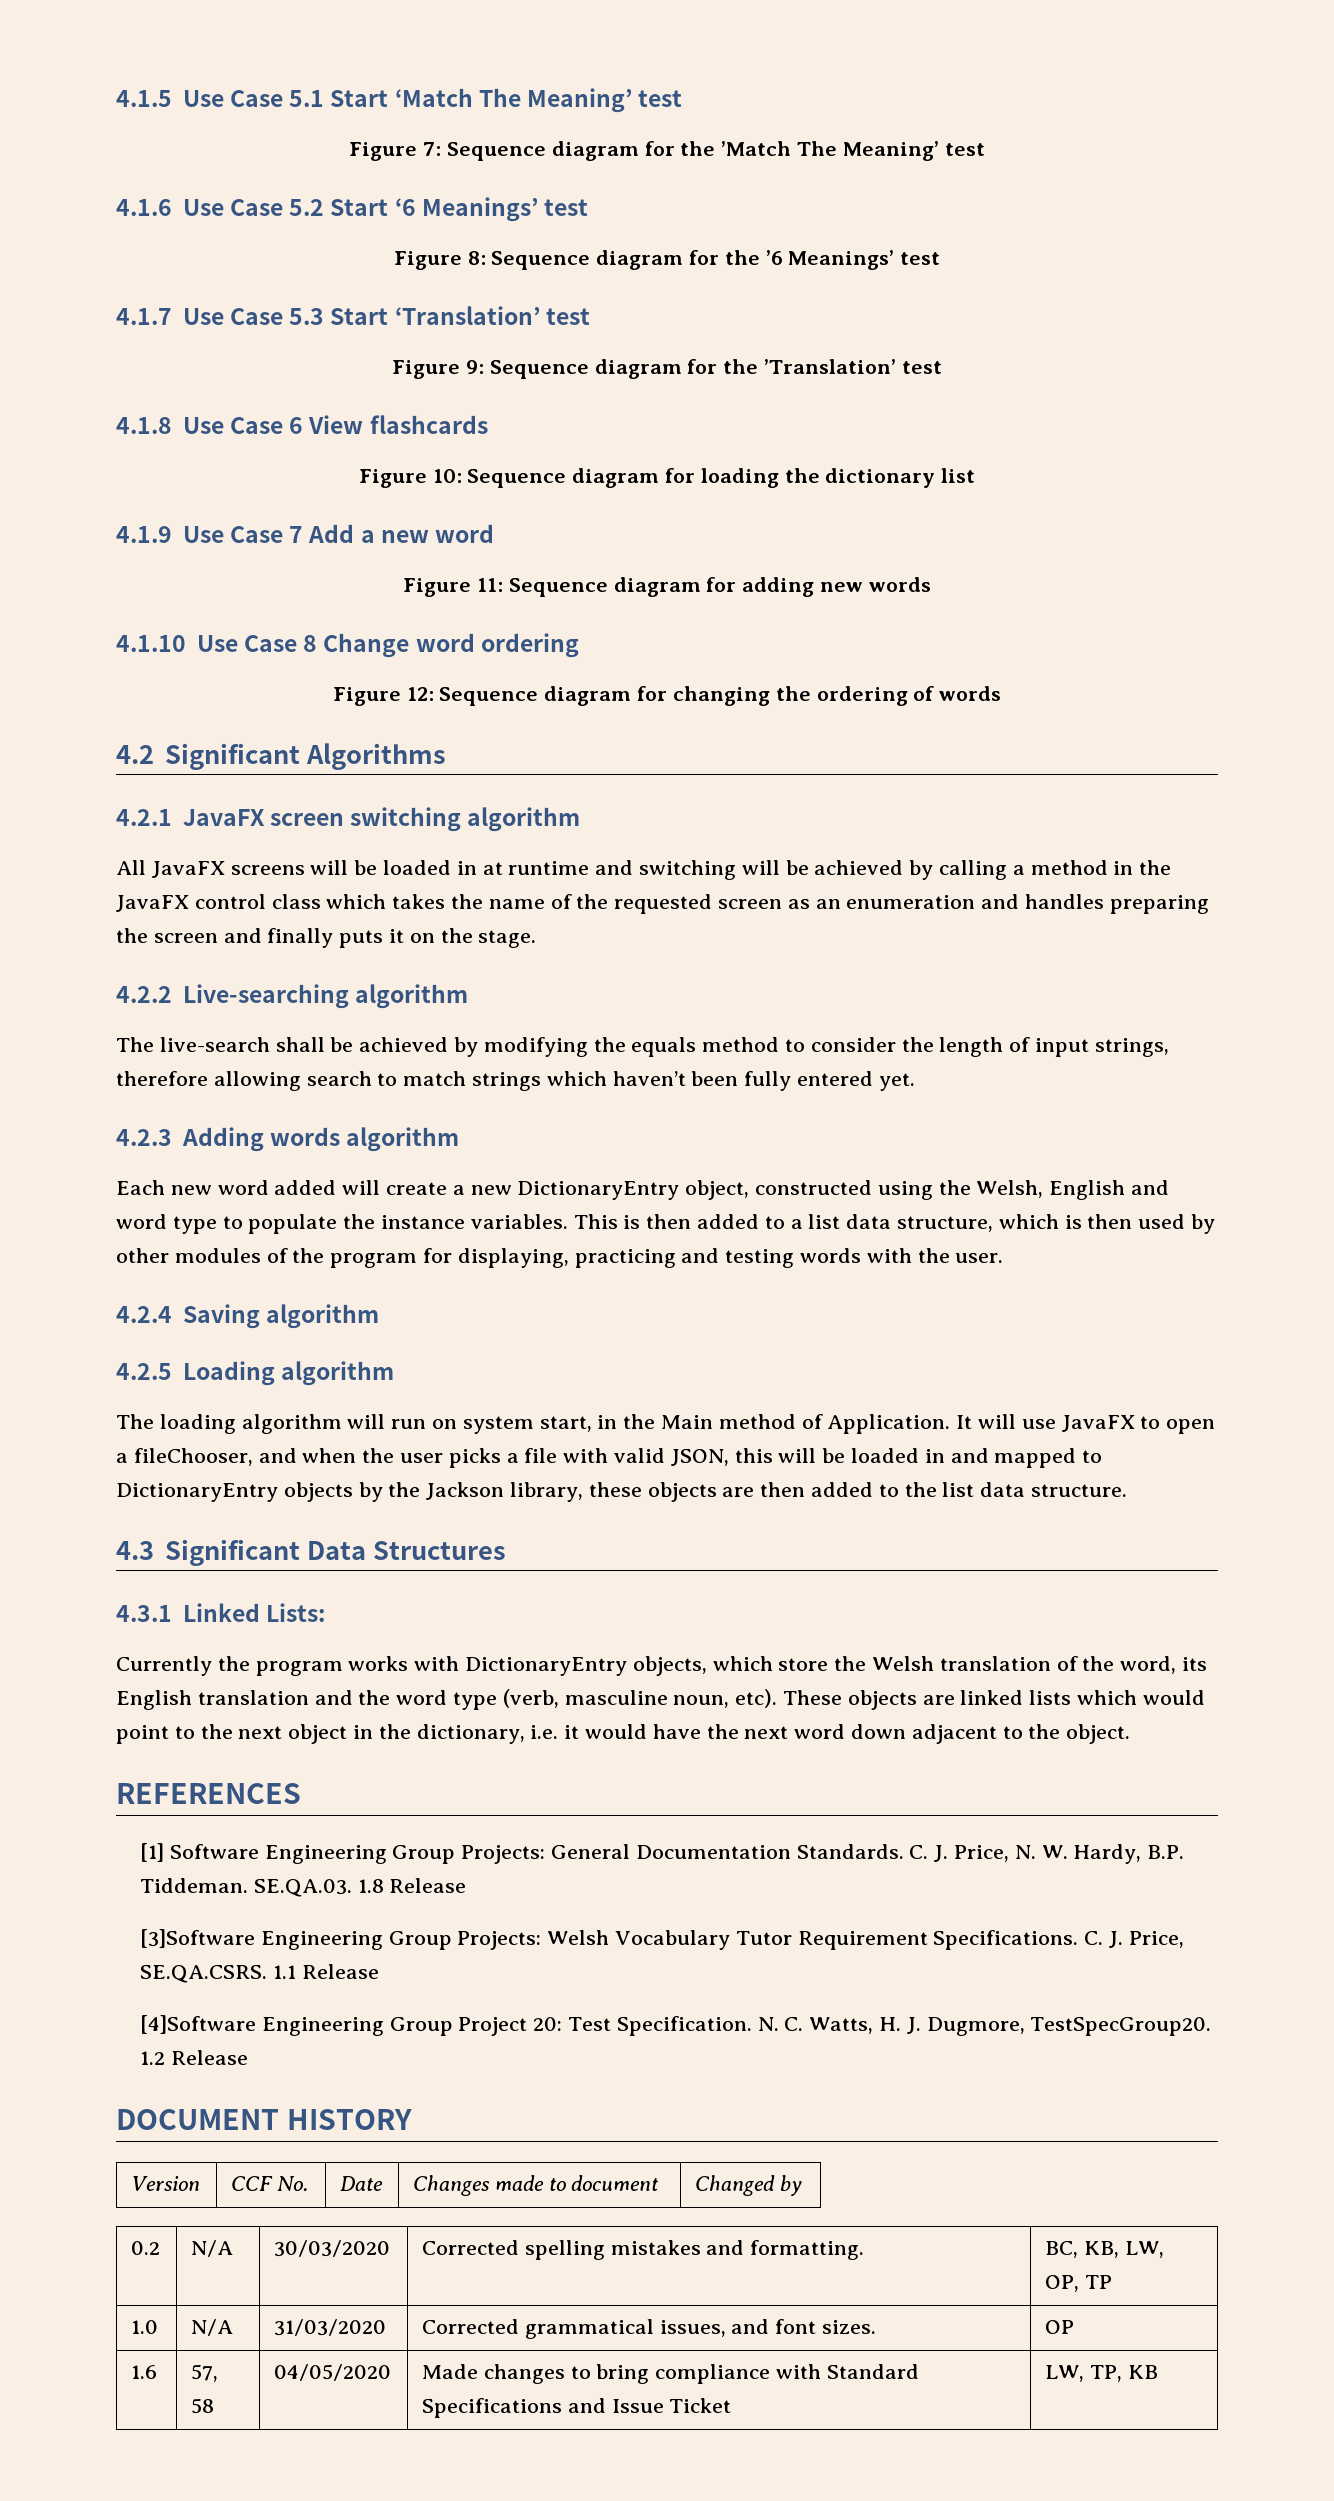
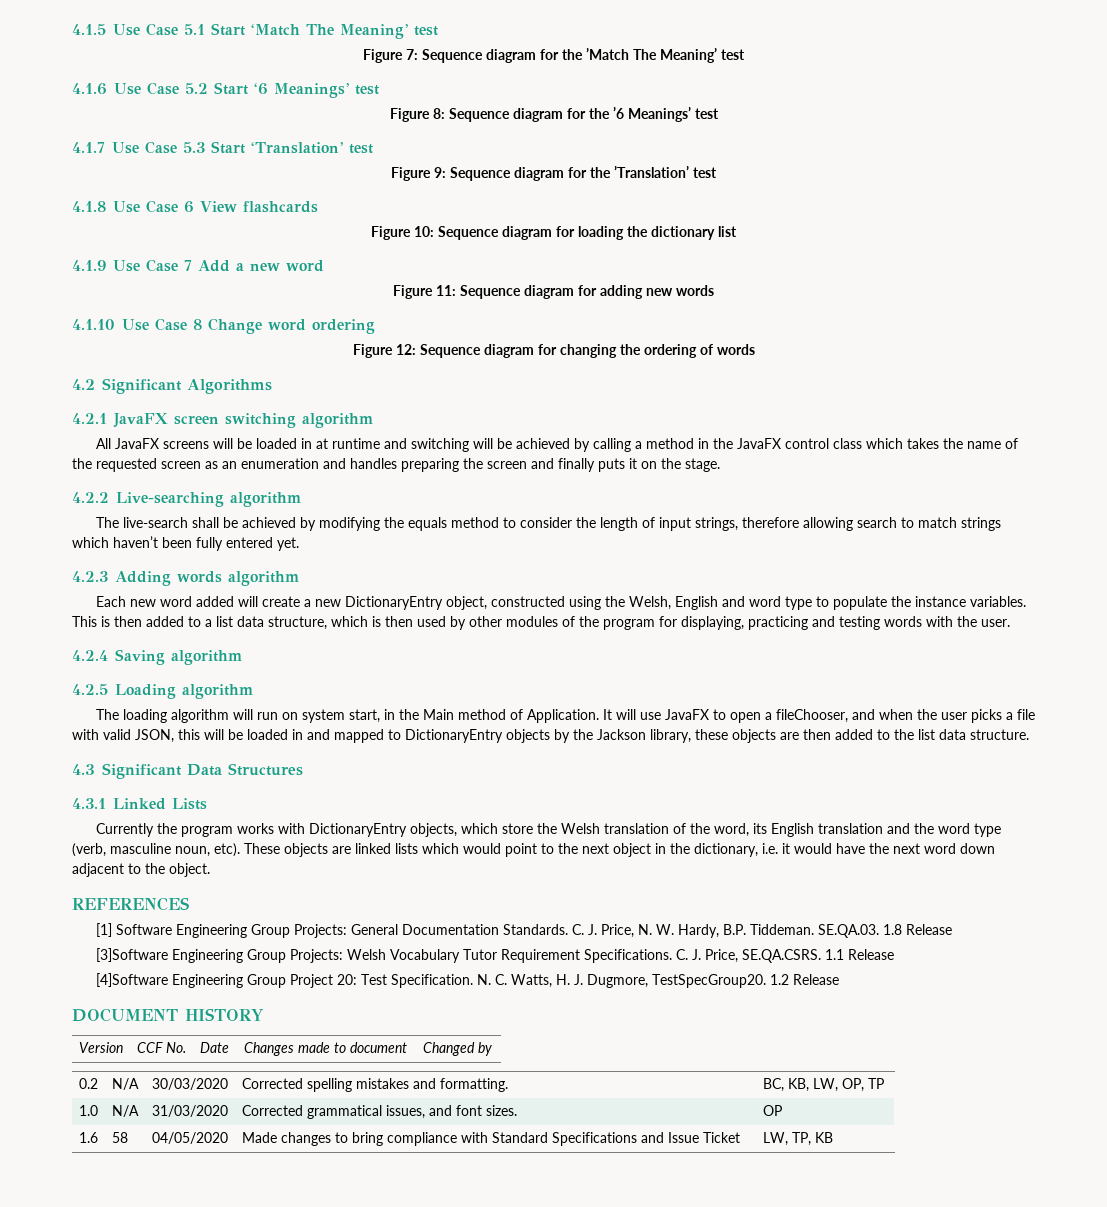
- 4.3.1 Linked Lists:
+ 4.3.1 Linked Lists
- 1.6 | 57, 58 | 04/05/2020 | Made changes to bring compliance with Standard Specifications and Issue Ticket | LW, TP, KB
+ 1.6 | 58 | 04/05/2020 | Made changes to bring compliance with Standard Specifications and Issue Ticket | LW, TP, KB

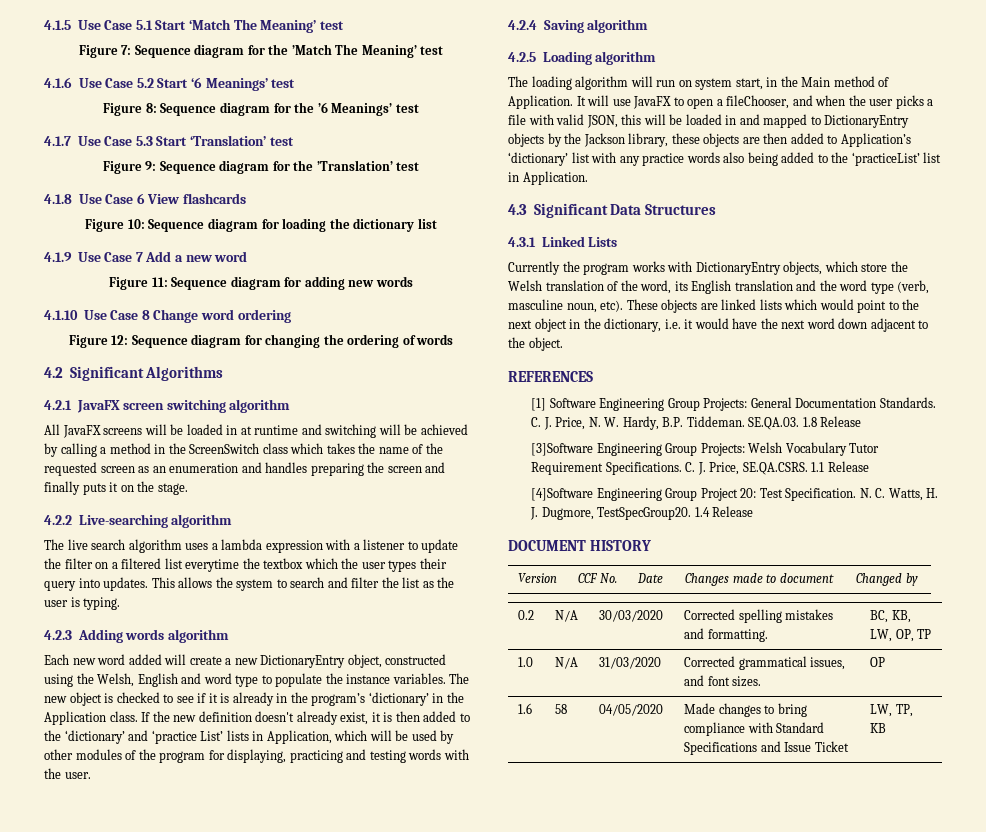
- All JavaFX screens will be loaded in at runtime and switching will be achieved by calling a method in the JavaFX control class which takes the name of the requested screen as an enumeration and handles preparing the screen and finally puts it on the stage.
+ All JavaFX screens will be loaded in at runtime and switching will be achieved by calling a method in the ScreenSwitch class which takes the name of the requested screen as an enumeration and handles preparing the screen and finally puts it on the stage.
- The live-search shall be achieved by modifying the equals method to consider the length of input strings, therefore allowing search to match strings which haven’t been fully entered yet.
+ The live search algorithm uses a lambda expression with a listener to update the filter on a filtered list everytime the textbox which the user types their query into updates. This allows the system to search and filter the list as the user is typing.
- This is then added to a list data structure, which is then used by other modules of the program for displaying, practicing and testing words with the user.
+ The new object is checked to see if it is already in the program’s ‘dictionary’ in the Application class. If the new definition doesn't already exist, it is then added to the ‘dictionary’ and ‘practice List’ lists in Application, which will be used by other modules of the program for displaying, practicing and testing words with the user.
- It will use JavaFX to open a fileChooser, and when the user picks a file with valid JSON, this will be loaded in and mapped to DictionaryEntry objects by the Jackson library, these objects are then added to the list data structure.
+ It will use JavaFX to open a fileChooser, and when the user picks a file with valid JSON, this will be loaded in and mapped to DictionaryEntry objects by the Jackson library, these objects are then added to Application’s ‘dictionary’ list with any practice words also being added to the ‘practiceList’ list in Application.
- 1.2 Release
+ 1.4 Release

